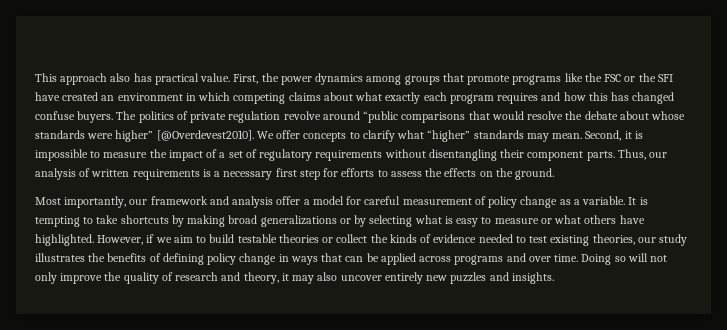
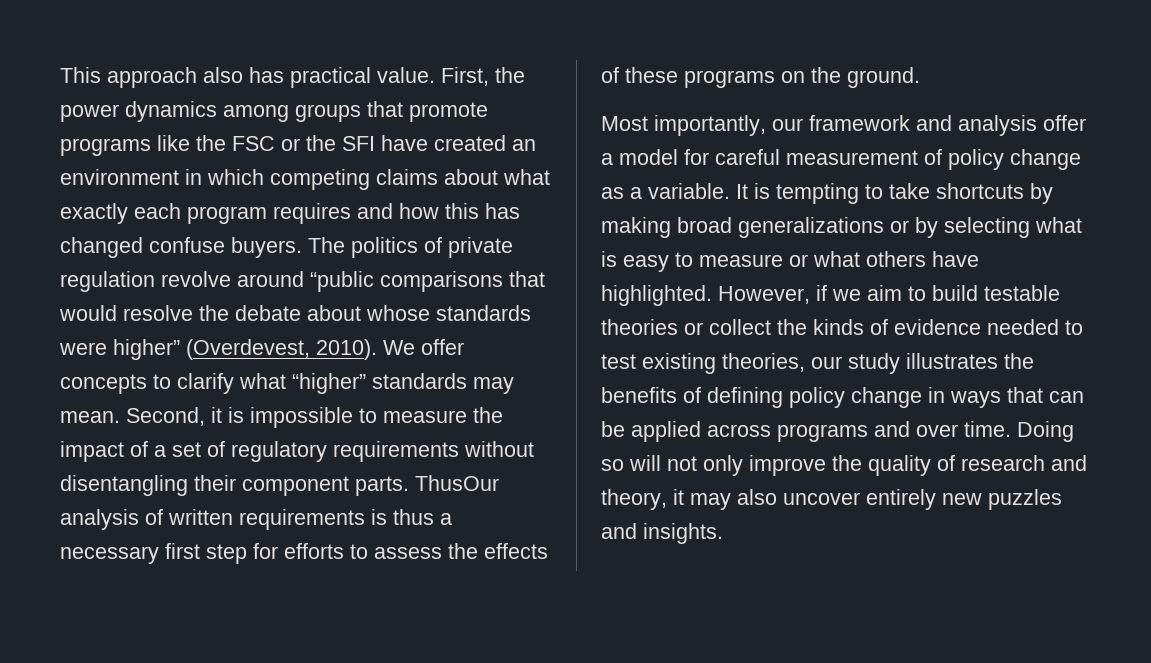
- The politics of private regulation revolve around “public comparisons that would resolve the debate about whose standards were higher” [@Overdevest2010].
+ The politics of private regulation revolve around “public comparisons that would resolve the debate about whose standards were higher” (Overdevest, 2010).
- Thus, our analysis of written requirements is a necessary first step for efforts to assess the effects on the ground.
+ ThusOur analysis of written requirements is thus a necessary first step for efforts to assess the effects of these programs on the ground.

